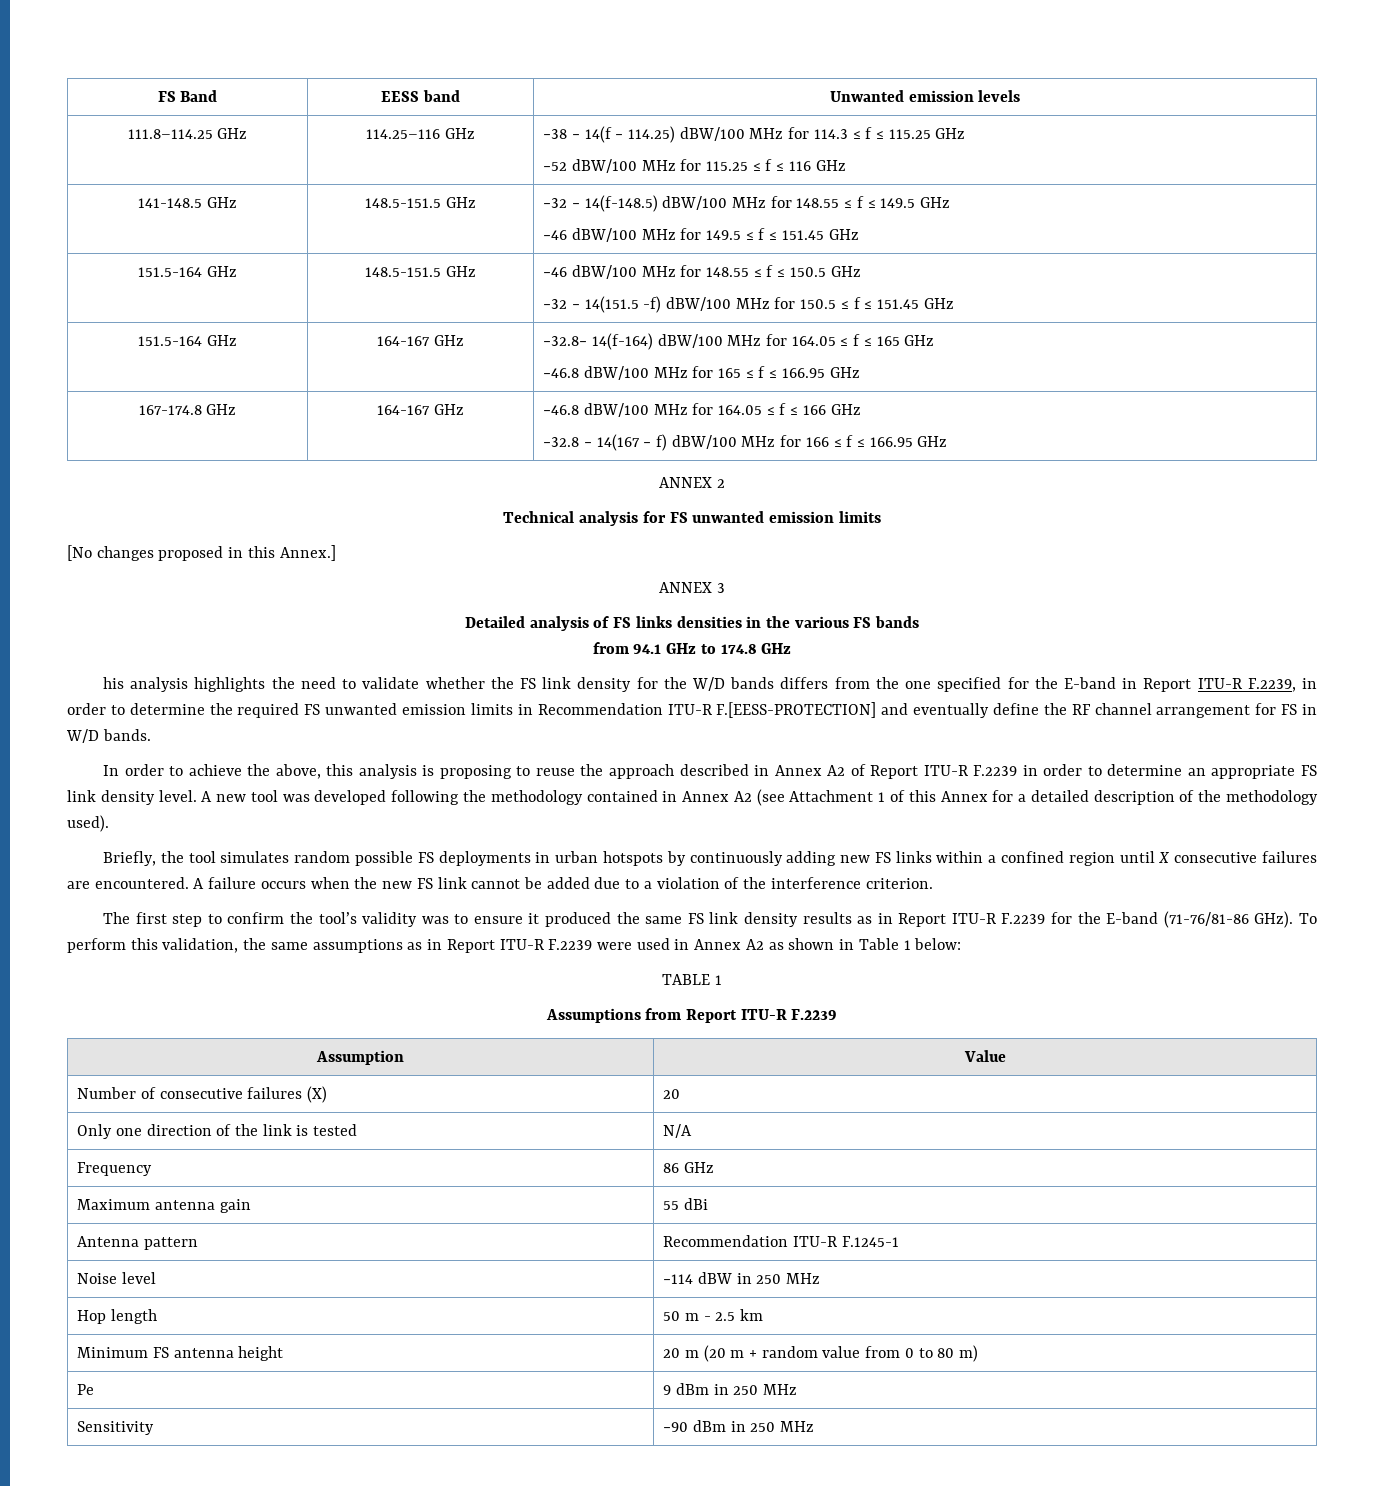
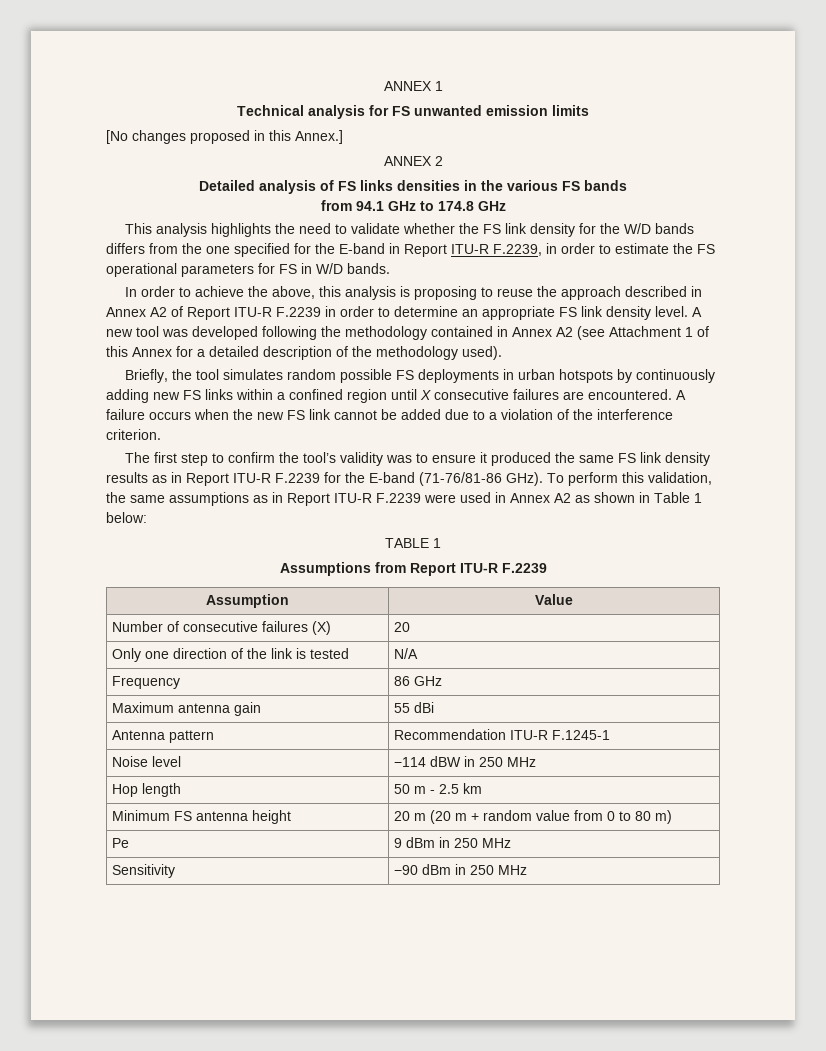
- FS Band | EESS band | Unwanted emission levels
- 111.8–114.25 GHz | 114.25–116 GHz | −38 − 14(f − 114.25) dBW/100 MHz for 114.3 ≤ f ≤ 115.25 GHz
- −52 dBW/100 MHz for 115.25 ≤ f ≤ 116 GHz
- 141-148.5 GHz | 148.5-151.5 GHz | −32 − 14(f-148.5) dBW/100 MHz for 148.55 ≤ f ≤ 149.5 GHz
- −46 dBW/100 MHz for 149.5 ≤ f ≤ 151.45 GHz
- 151.5-164 GHz | 148.5-151.5 GHz | −46 dBW/100 MHz for 148.55 ≤ f ≤ 150.5 GHz
- −32 − 14(151.5 -f) dBW/100 MHz for 150.5 ≤ f ≤ 151.45 GHz
- 151.5-164 GHz | 164-167 GHz | −32.8− 14(f-164) dBW/100 MHz for 164.05 ≤ f ≤ 165 GHz
- −46.8 dBW/100 MHz for 165 ≤ f ≤ 166.95 GHz
- 167-174.8 GHz | 164-167 GHz | −46.8 dBW/100 MHz for 164.05 ≤ f ≤ 166 GHz
- −32.8 − 14(167 − f) dBW/100 MHz for 166 ≤ f ≤ 166.95 GHz
- ANNEX 2
+ ANNEX 1
- ANNEX 3
+ ANNEX 2
- his analysis highlights the need to validate whether the FS link density for the W/D bands differs from the one specified for the E-band in Report ITU-R F.2239, in order to determine the required FS unwanted emission limits in Recommendation ITU-R F.[EESS-PROTECTION] and eventually define the RF channel arrangement for FS in W/D bands.
+ This analysis highlights the need to validate whether the FS link density for the W/D bands differs from the one specified for the E-band in Report ITU-R F.2239, in order to estimate the FS operational parameters for FS in W/D bands.

